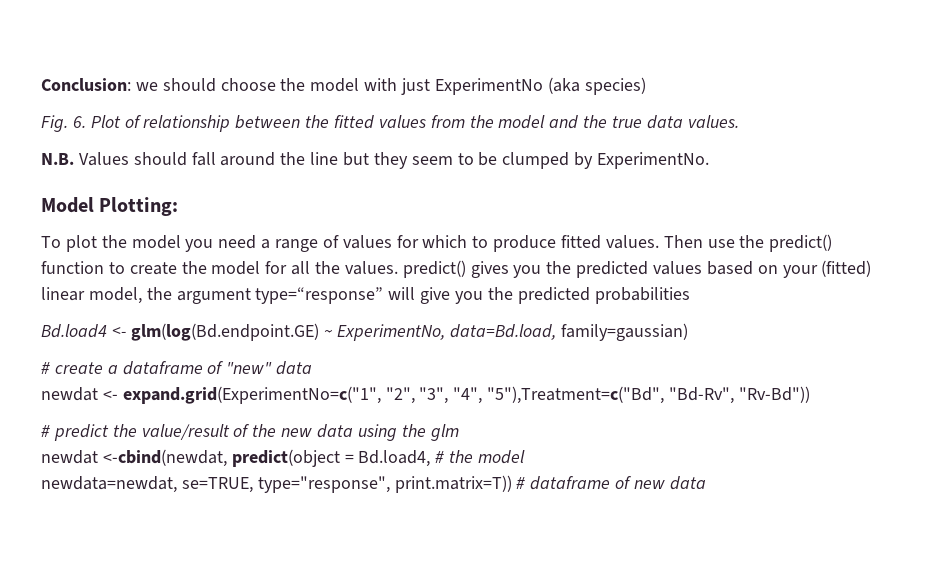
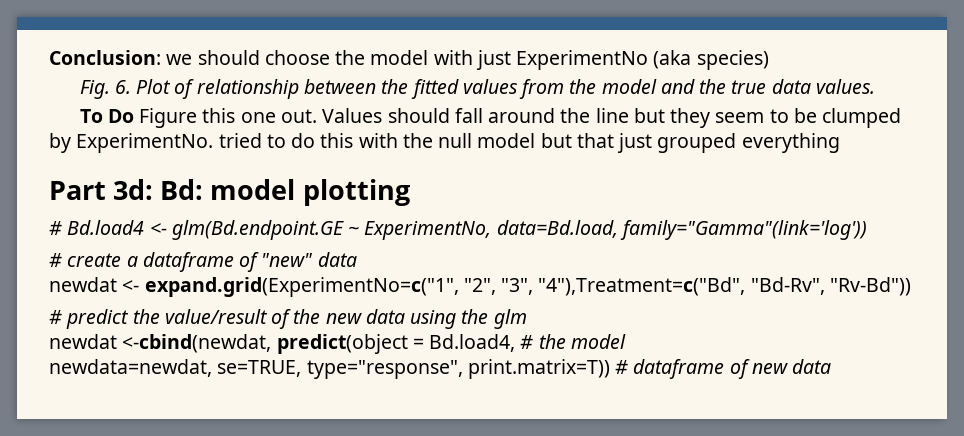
- N.B. Values should fall around the line but they seem to be clumped by ExperimentNo.
- Model Plotting:
- To plot the model you need a range of values for which to produce fitted values. Then use the predict() function to create the model for all the values. predict() gives you the predicted values based on your (fitted) linear model, the argument type=“response” will give you the predicted probabilities
- Bd.load4 <- glm(log(Bd.endpoint.GE) ~ ExperimentNo, data=Bd.load, family=gaussian)
+ To Do Figure this one out. Values should fall around the line but they seem to be clumped by ExperimentNo. tried to do this with the null model but that just grouped everything
+ Part 3d: Bd: model plotting
+ # Bd.load4 <- glm(Bd.endpoint.GE ~ ExperimentNo, data=Bd.load, family="Gamma"(link='log'))
- newdat <- expand.grid(ExperimentNo=c("1", "2", "3", "4", "5"),Treatment=c("Bd", "Bd-Rv", "Rv-Bd"))
+ newdat <- expand.grid(ExperimentNo=c("1", "2", "3", "4"),Treatment=c("Bd", "Bd-Rv", "Rv-Bd"))

